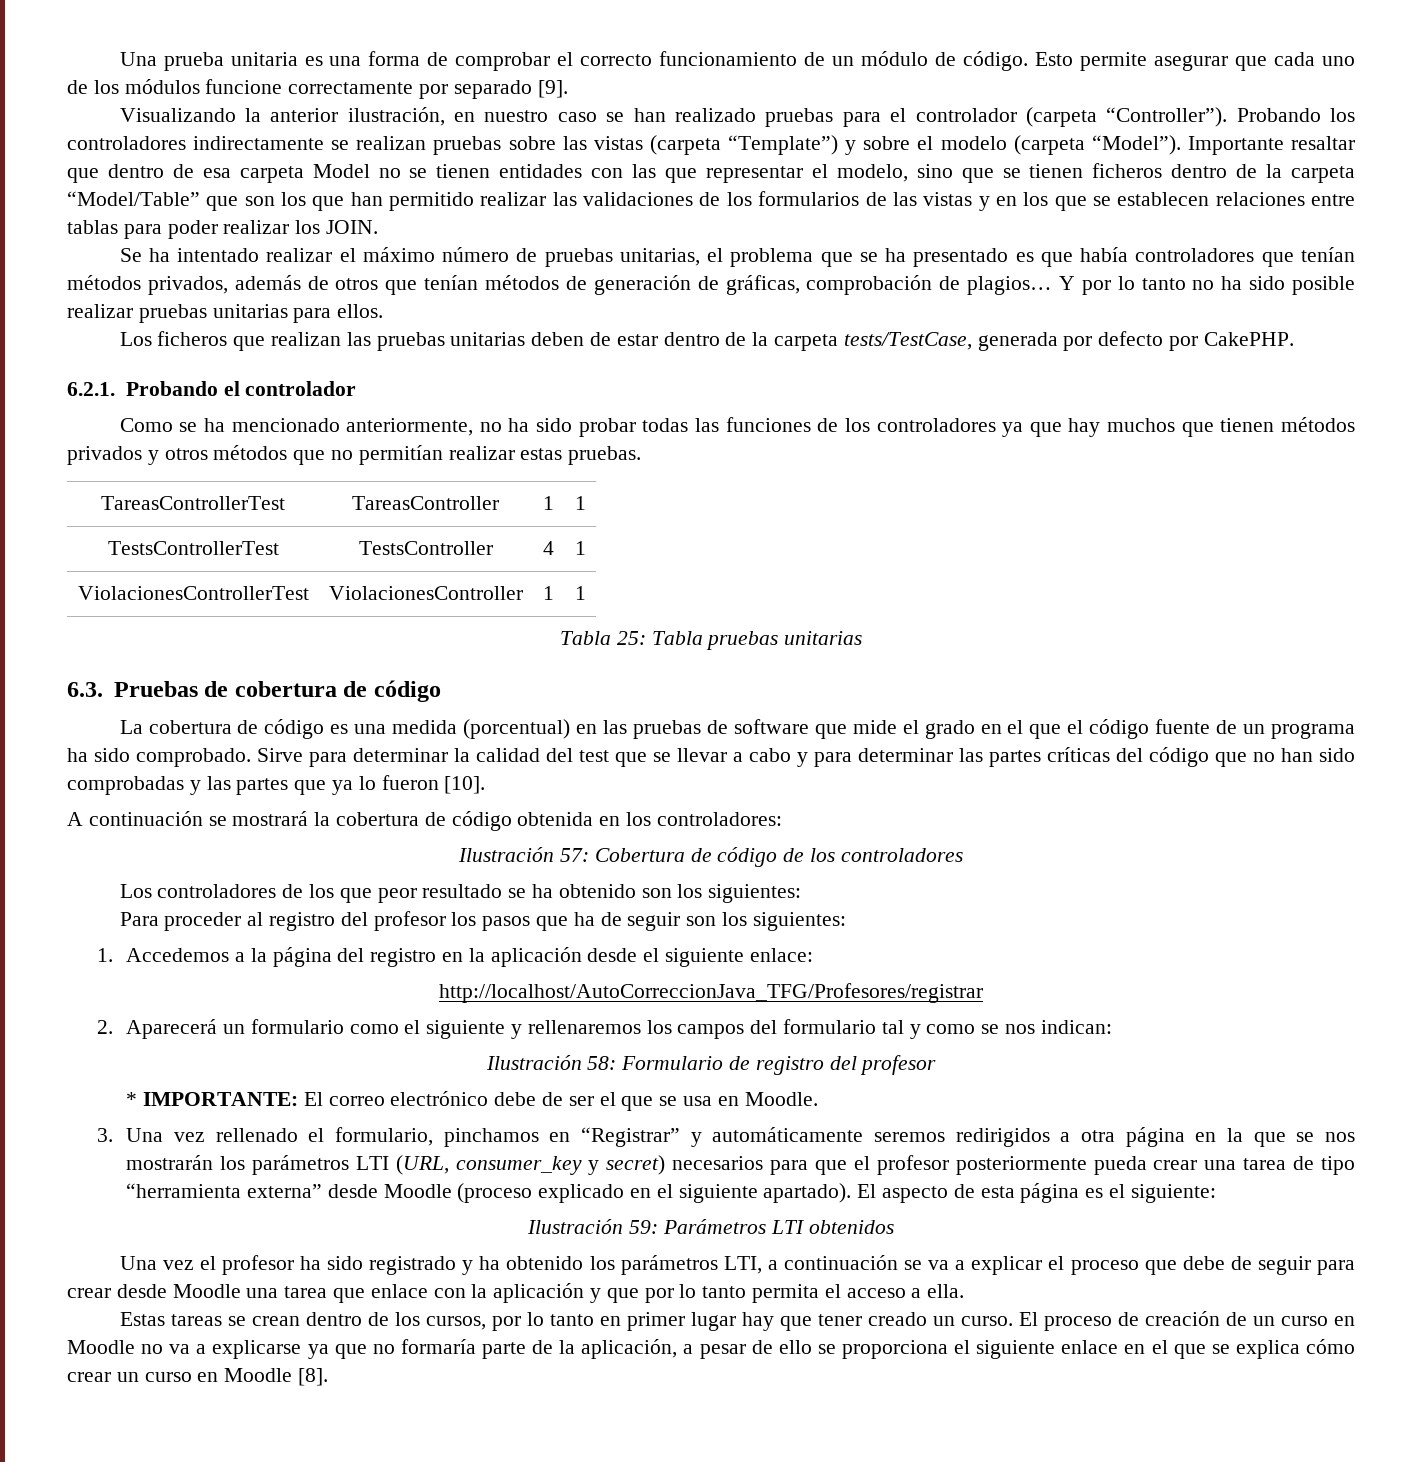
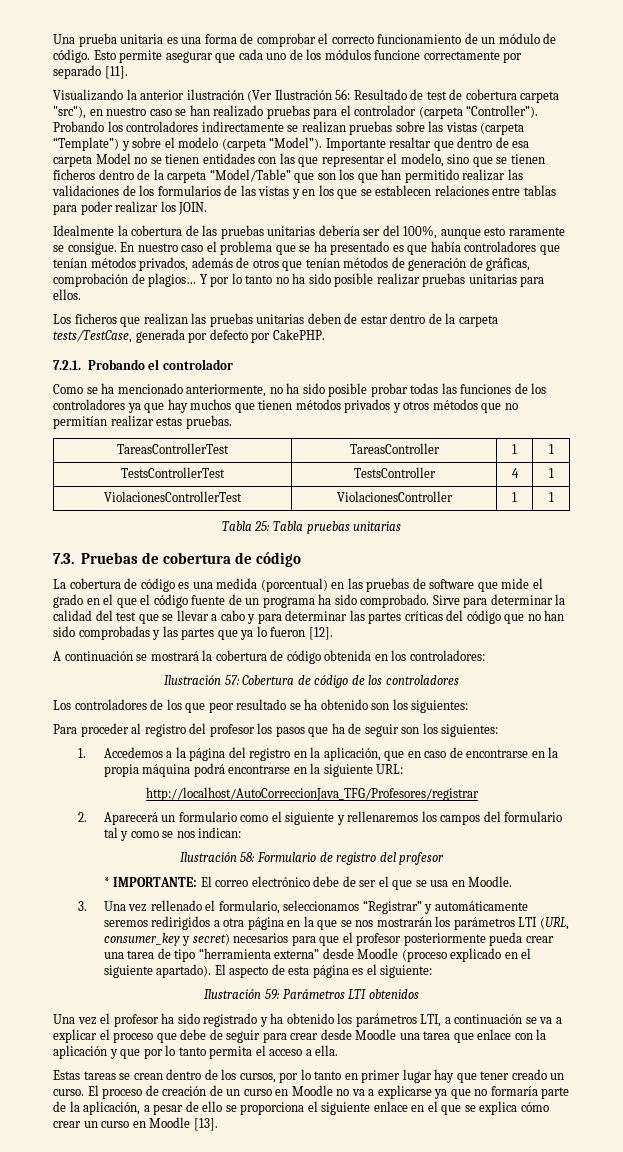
- Esto permite asegurar que cada uno de los módulos funcione correctamente por separado [9].
+ Esto permite asegurar que cada uno de los módulos funcione correctamente por separado [11].
- Visualizando la anterior ilustración, en nuestro caso se han realizado pruebas para el controlador (carpeta “Controller”).
+ Visualizando la anterior ilustración (Ver Ilustración 56: Resultado de test de cobertura carpeta "src"), en nuestro caso se han realizado pruebas para el controlador (carpeta “Controller”).
- Se ha intentado realizar el máximo número de pruebas unitarias, el problema que se ha presentado es que había controladores que tenían métodos privados, además de otros que tenían métodos de generación de gráficas, comprobación de plagios…
+ Idealmente la cobertura de las pruebas unitarias debería ser del 100%, aunque esto raramente se consigue. En nuestro caso el problema que se ha presentado es que había controladores que tenían métodos privados, además de otros que tenían métodos de generación de gráficas, comprobación de plagios…
- 6.2.1. Probando el controlador
+ 7.2.1. Probando el controlador
- Como se ha mencionado anteriormente, no ha sido probar todas las funciones de los controladores ya que hay muchos que tienen métodos privados y otros métodos que no permitían realizar estas pruebas.
+ Como se ha mencionado anteriormente, no ha sido posible probar todas las funciones de los controladores ya que hay muchos que tienen métodos privados y otros métodos que no permitían realizar estas pruebas.
- 6.3. Pruebas de cobertura de código
+ 7.3. Pruebas de cobertura de código
- Sirve para determinar la calidad del test que se llevar a cabo y para determinar las partes críticas del código que no han sido comprobadas y las partes que ya lo fueron [10].
+ Sirve para determinar la calidad del test que se llevar a cabo y para determinar las partes críticas del código que no han sido comprobadas y las partes que ya lo fueron [12].
- 1. Accedemos a la página del registro en la aplicación desde el siguiente enlace:
+ 1. Accedemos a la página del registro en la aplicación, que en caso de encontrarse en la propia máquina podrá encontrarse en la siguiente URL:
- 3. Una vez rellenado el formulario, pinchamos en “Registrar” y automáticamente seremos redirigidos a otra página en la que se nos mostrarán los parámetros LTI (URL, consumer_key y secret) necesarios para que el profesor posteriormente pueda crear una tarea de tipo “herramienta externa” desde Moodle (proceso explicado en el siguiente apartado).
+ 3. Una vez rellenado el formulario, seleccionamos “Registrar” y automáticamente seremos redirigidos a otra página en la que se nos mostrarán los parámetros LTI (URL, consumer_key y secret) necesarios para que el profesor posteriormente pueda crear una tarea de tipo “herramienta externa” desde Moodle (proceso explicado en el siguiente apartado).
- El proceso de creación de un curso en Moodle no va a explicarse ya que no formaría parte de la aplicación, a pesar de ello se proporciona el siguiente enlace en el que se explica cómo crear un curso en Moodle [8].
+ El proceso de creación de un curso en Moodle no va a explicarse ya que no formaría parte de la aplicación, a pesar de ello se proporciona el siguiente enlace en el que se explica cómo crear un curso en Moodle [13].

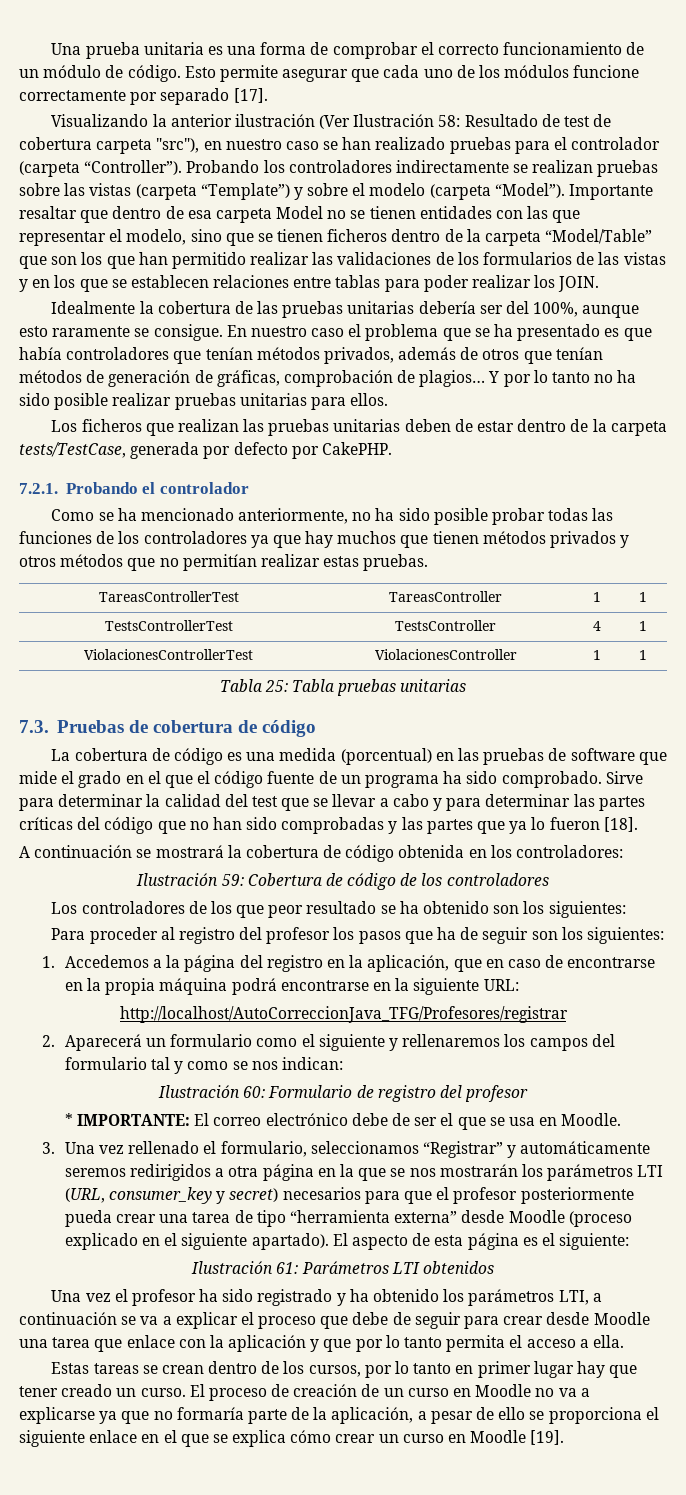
- Esto permite asegurar que cada uno de los módulos funcione correctamente por separado [11].
+ Esto permite asegurar que cada uno de los módulos funcione correctamente por separado [17].
- Visualizando la anterior ilustración (Ver Ilustración 56: Resultado de test de cobertura carpeta "src"), en nuestro caso se han realizado pruebas para el controlador (carpeta “Controller”).
+ Visualizando la anterior ilustración (Ver Ilustración 58: Resultado de test de cobertura carpeta "src"), en nuestro caso se han realizado pruebas para el controlador (carpeta “Controller”).
- Sirve para determinar la calidad del test que se llevar a cabo y para determinar las partes críticas del código que no han sido comprobadas y las partes que ya lo fueron [12].
+ Sirve para determinar la calidad del test que se llevar a cabo y para determinar las partes críticas del código que no han sido comprobadas y las partes que ya lo fueron [18].
- Ilustración 57: Cobertura de código de los controladores
+ Ilustración 59: Cobertura de código de los controladores
- Ilustración 58: Formulario de registro del profesor
+ Ilustración 60: Formulario de registro del profesor
- Ilustración 59: Parámetros LTI obtenidos
+ Ilustración 61: Parámetros LTI obtenidos
- El proceso de creación de un curso en Moodle no va a explicarse ya que no formaría parte de la aplicación, a pesar de ello se proporciona el siguiente enlace en el que se explica cómo crear un curso en Moodle [13].
+ El proceso de creación de un curso en Moodle no va a explicarse ya que no formaría parte de la aplicación, a pesar de ello se proporciona el siguiente enlace en el que se explica cómo crear un curso en Moodle [19].

